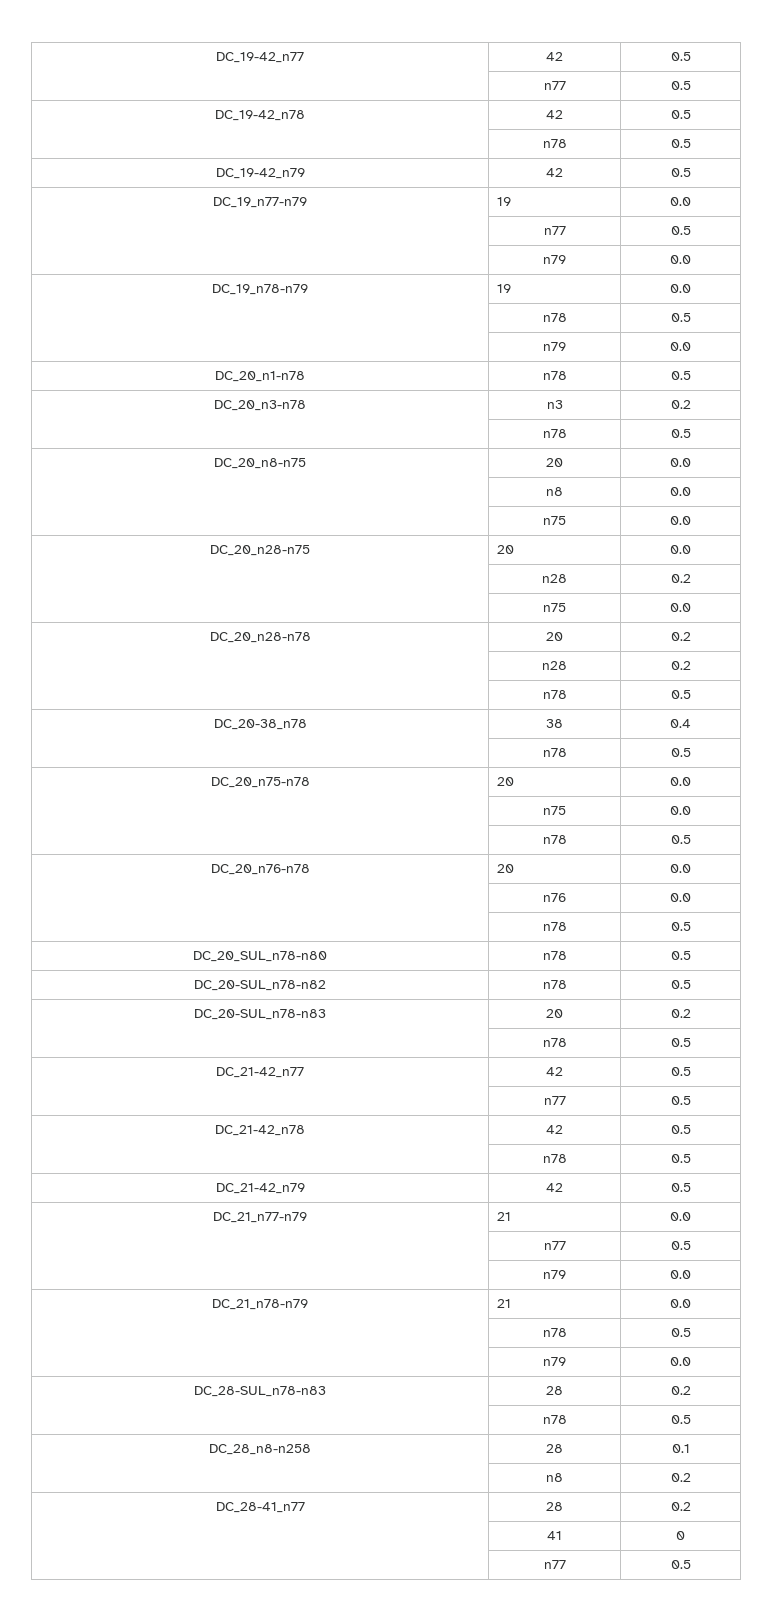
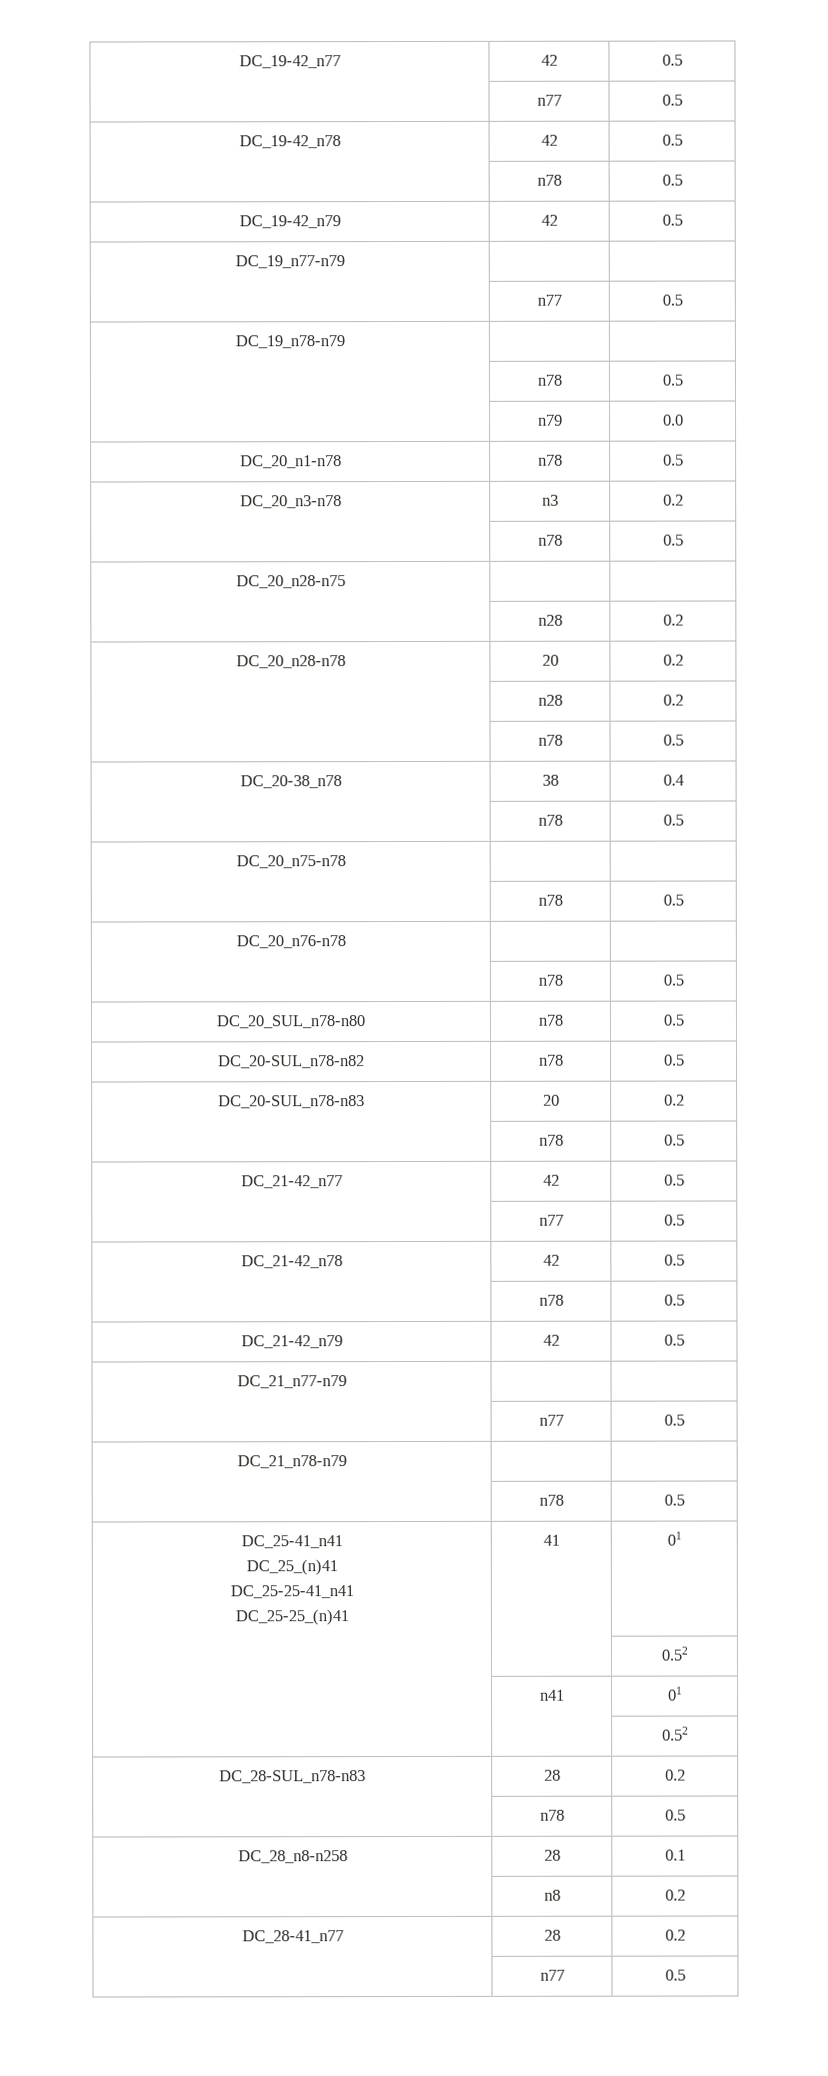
- DC_19_n77-n79 | 19 | 0.0
+ DC_19_n77-n79 | |
  | n77 | 0.5
- | n79 | 0.0
- DC_19_n78-n79 | 19 | 0.0
+ DC_19_n78-n79 | |
- DC_20_n8-n75 | 20 | 0.0
- | n8 | 0.0
- | n75 | 0.0
- DC_20_n28-n75 | 20 | 0.0
+ DC_20_n28-n75 | |
  | n28 | 0.2
- | n75 | 0.0
- DC_20_n75-n78 | 20 | 0.0
- | n75 | 0.0
+ DC_20_n75-n78 | |
- DC_20_n76-n78 | 20 | 0.0
- | n76 | 0.0
+ DC_20_n76-n78 | |
- DC_21_n77-n79 | 21 | 0.0
+ DC_21_n77-n79 | |
  | n77 | 0.5
- | n79 | 0.0
- DC_21_n78-n79 | 21 | 0.0
+ DC_21_n78-n79 | |
  | n78 | 0.5
- | n79 | 0.0
+ DC_25-41_n41
+ DC_25_(n)41
+ DC_25-25-41_n41
+ DC_25-25_(n)41 | 41 | 01
+ | | 0.52
+ | n41 | 01
+ | | 0.52
- | 41 | 0

